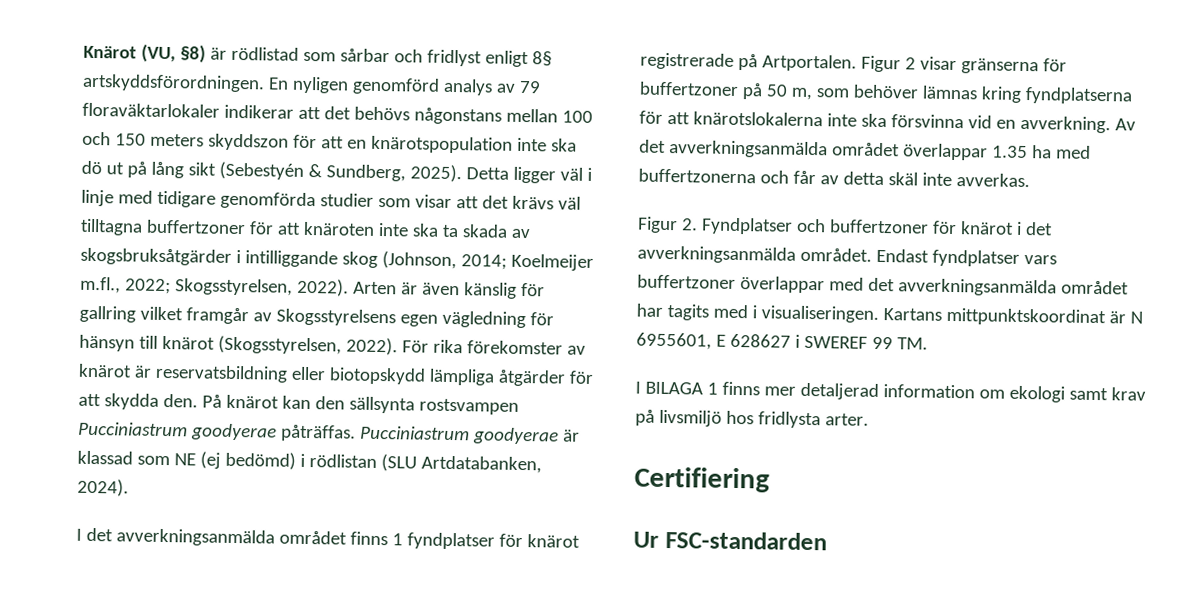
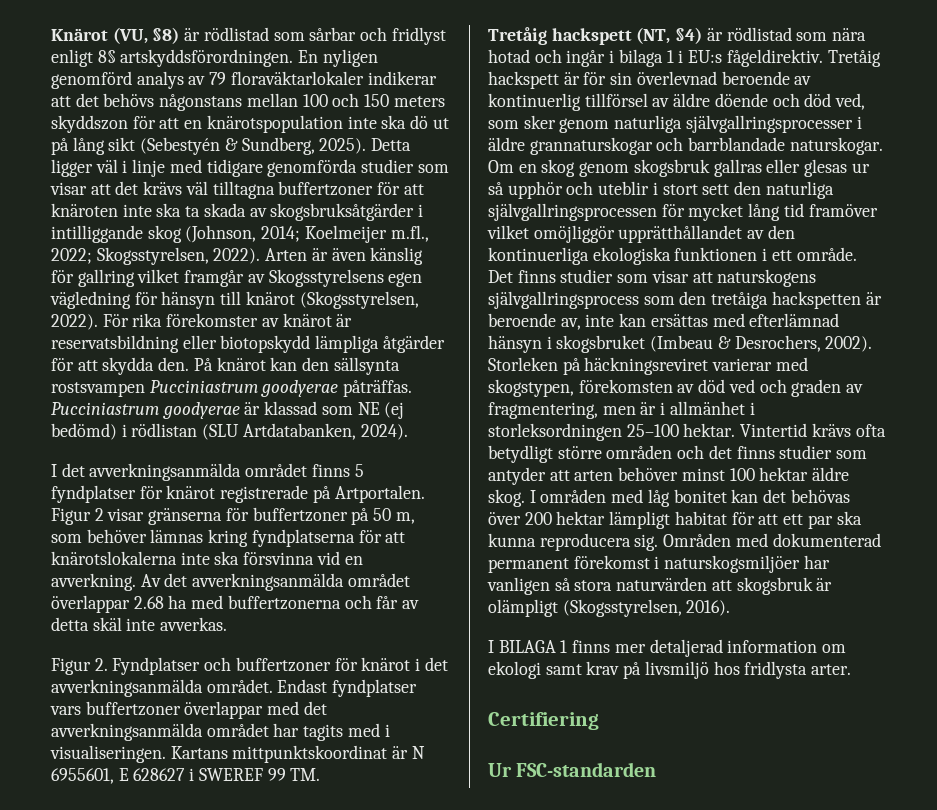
- I det avverkningsanmälda området finns 1 fyndplatser för knärot registrerade på Artportalen.
+ I det avverkningsanmälda området finns 5 fyndplatser för knärot registrerade på Artportalen.
- Av det avverkningsanmälda området överlappar 1.35 ha med buffertzonerna och får av detta skäl inte avverkas.
+ Av det avverkningsanmälda området överlappar 2.68 ha med buffertzonerna och får av detta skäl inte avverkas.
+ Tretåig hackspett (NT, §4) är rödlistad som nära hotad och ingår i bilaga 1 i EU:s fågeldirektiv. Tretåig hackspett är för sin överlevnad beroende av kontinuerlig tillförsel av äldre döende och död ved, som sker genom naturliga självgallringsprocesser i äldre grannaturskogar och barrblandade naturskogar. Om en skog genom skogsbruk gallras eller glesas ur så upphör och uteblir i stort sett den naturliga självgallringsprocessen för mycket lång tid framöver vilket omöjliggör upprätthållandet av den kontinuerliga ekologiska funktionen i ett område. Det finns studier som visar att naturskogens självgallringsprocess som den tretåiga hackspetten är beroende av, inte kan ersättas med efterlämnad hänsyn i skogsbruket (Imbeau & Desrochers, 2002). Storleken på häckningsreviret varierar med skogstypen, förekomsten av död ved och graden av fragmentering, men är i allmänhet i storleksordningen 25–100 hektar. Vintertid krävs ofta betydligt större områden och det finns studier som antyder att arten behöver minst 100 hektar äldre skog. I områden med låg bonitet kan det behövas över 200 hektar lämpligt habitat för att ett par ska kunna reproducera sig. Områden med dokumenterad permanent förekomst i naturskogsmiljöer har vanligen så stora naturvärden att skogsbruk är olämpligt (Skogsstyrelsen, 2016).

